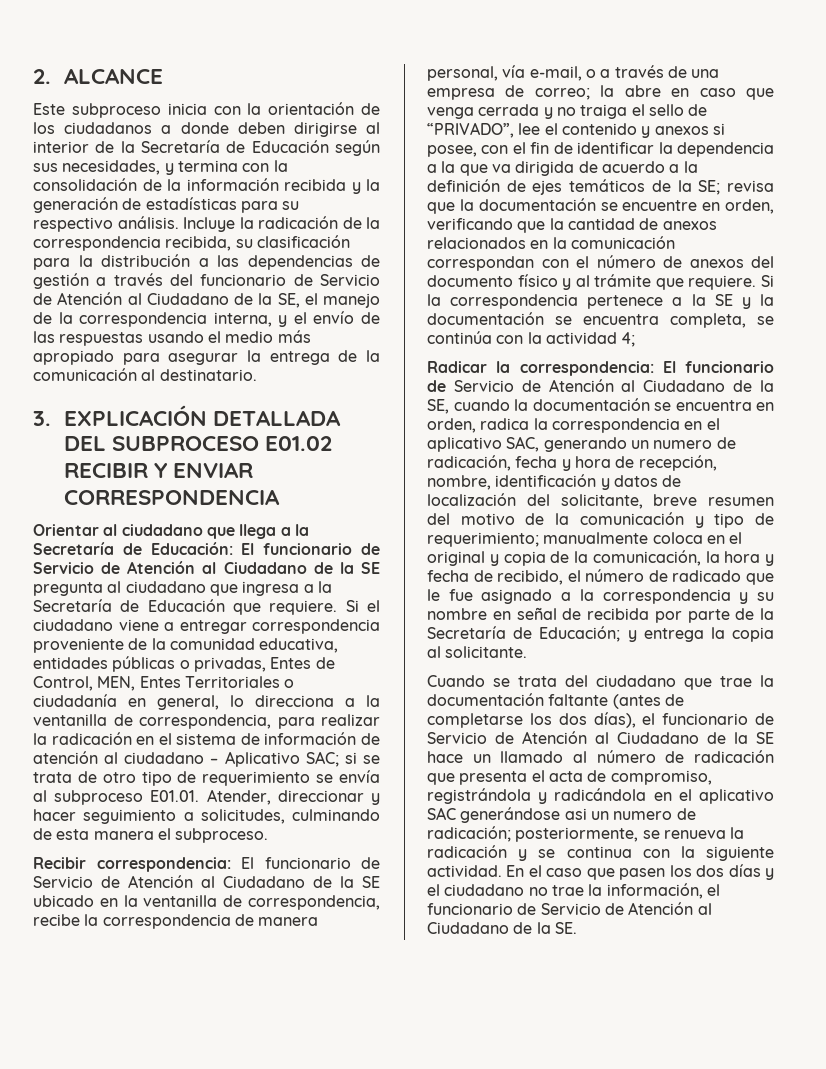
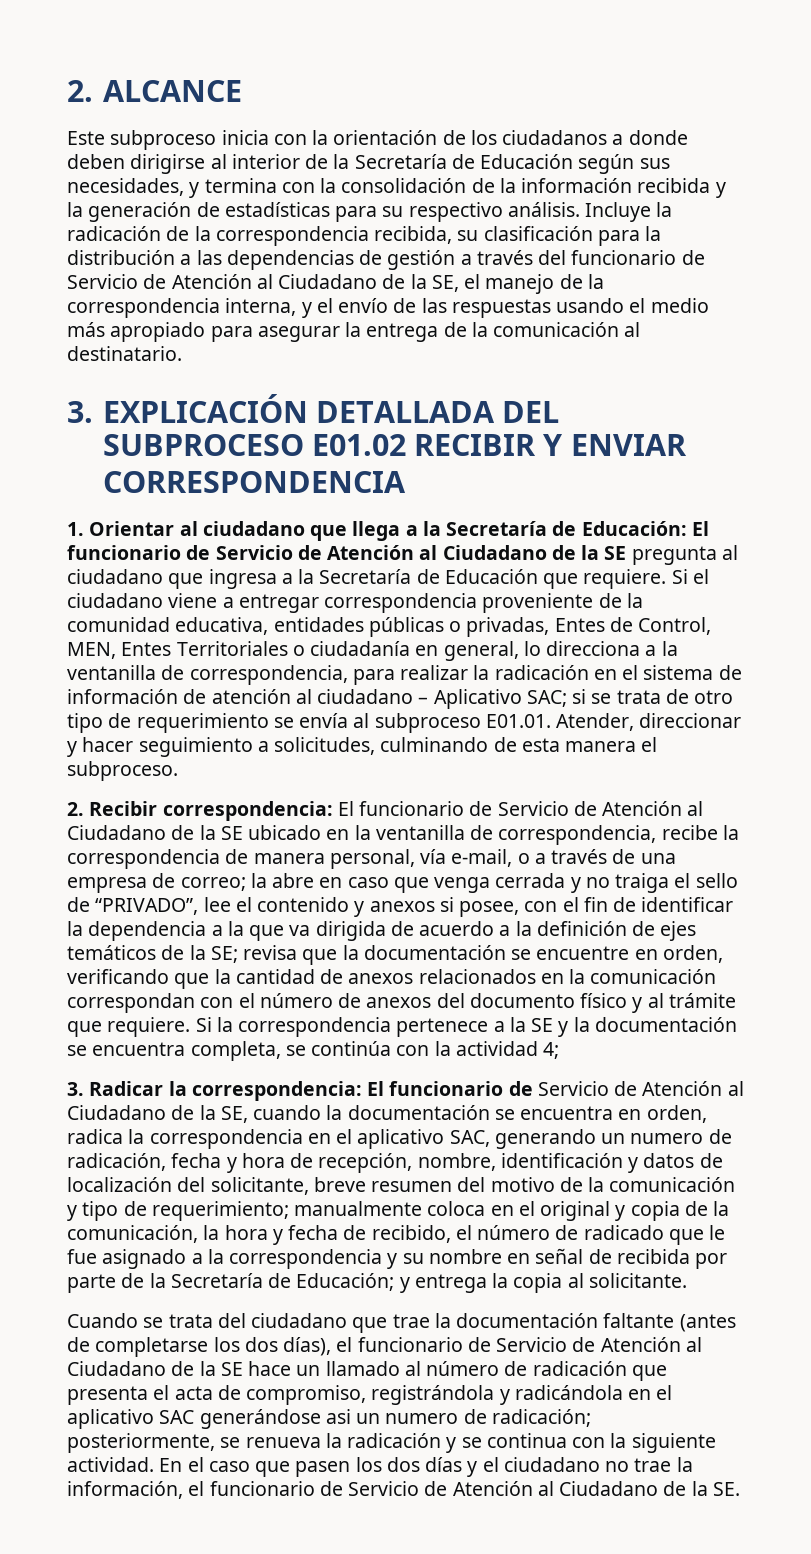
- Orientar al ciudadano que llega a la Secretaría de Educación: El funcionario de Servicio de Atención al Ciudadano de la SE pregunta al ciudadano que ingresa a la Secretaría de Educación que requiere.
+ 1. Orientar al ciudadano que llega a la Secretaría de Educación: El funcionario de Servicio de Atención al Ciudadano de la SE pregunta al ciudadano que ingresa a la Secretaría de Educación que requiere.
- Recibir correspondencia:
+ 2. Recibir correspondencia:
- Radicar la correspondencia:
+ 3. Radicar la correspondencia:

